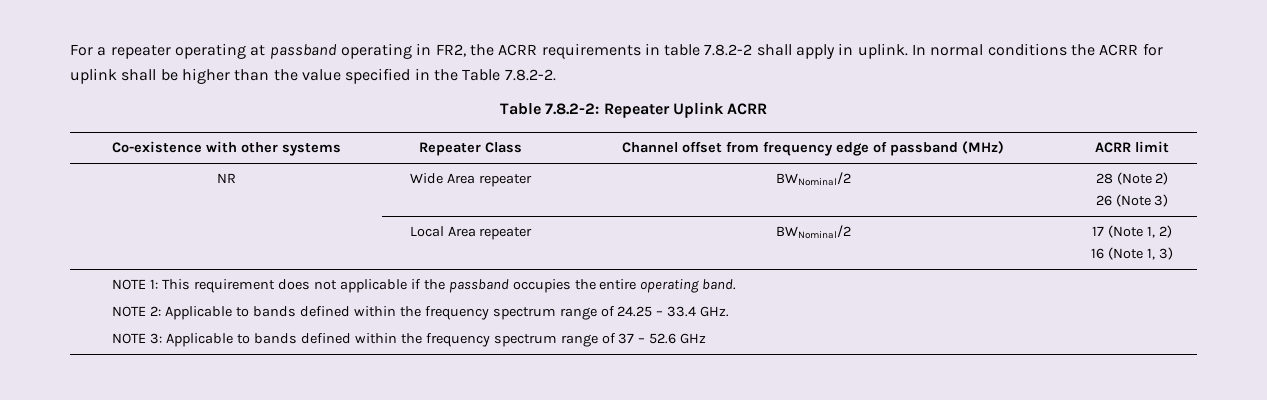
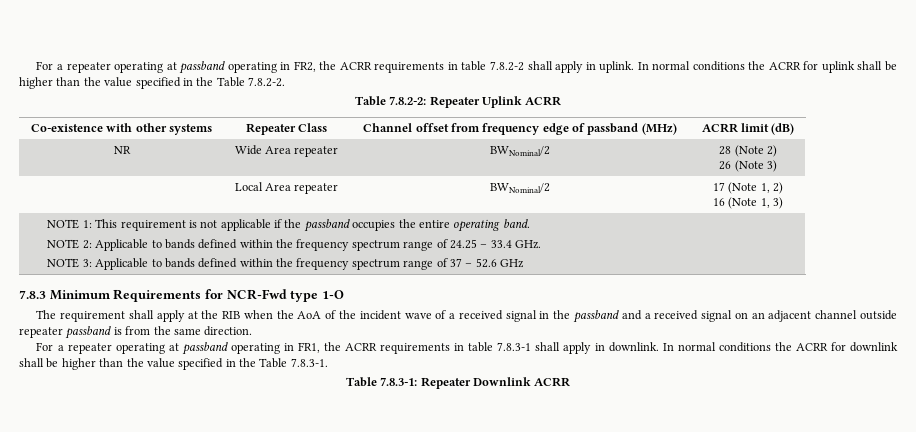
- Co-existence with other systems | Repeater Class | Channel offset from frequency edge of passband (MHz) | ACRR limit
+ Co-existence with other systems | Repeater Class | Channel offset from frequency edge of passband (MHz) | ACRR limit (dB)
- NOTE 1: This requirement does not applicable if the passband occupies the entire operating band.
+ NOTE 1: This requirement is not applicable if the passband occupies the entire operating band.
+ 7.8.3 Minimum Requirements for NCR-Fwd type 1-O
+ The requirement shall apply at the RIB when the AoA of the incident wave of a received signal in the passband and a received signal on an adjacent channel outside repeater passband is from the same direction.
+ For a repeater operating at passband operating in FR1, the ACRR requirements in table 7.8.3-1 shall apply in downlink. In normal conditions the ACRR for downlink shall be higher than the value specified in the Table 7.8.3-1.
+ Table 7.8.3-1: Repeater Downlink ACRR

